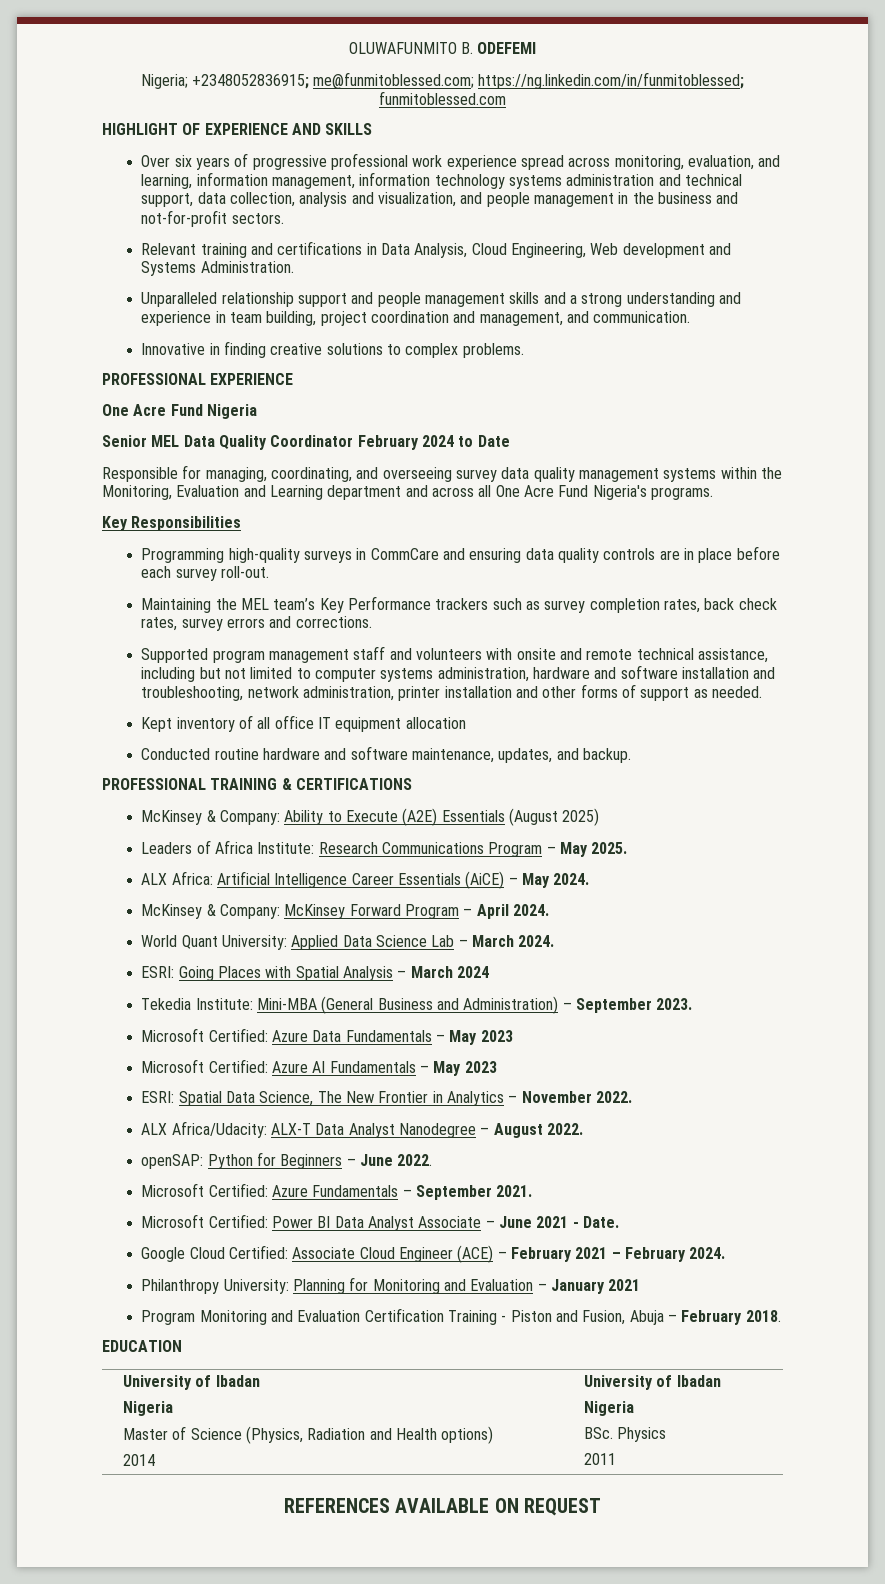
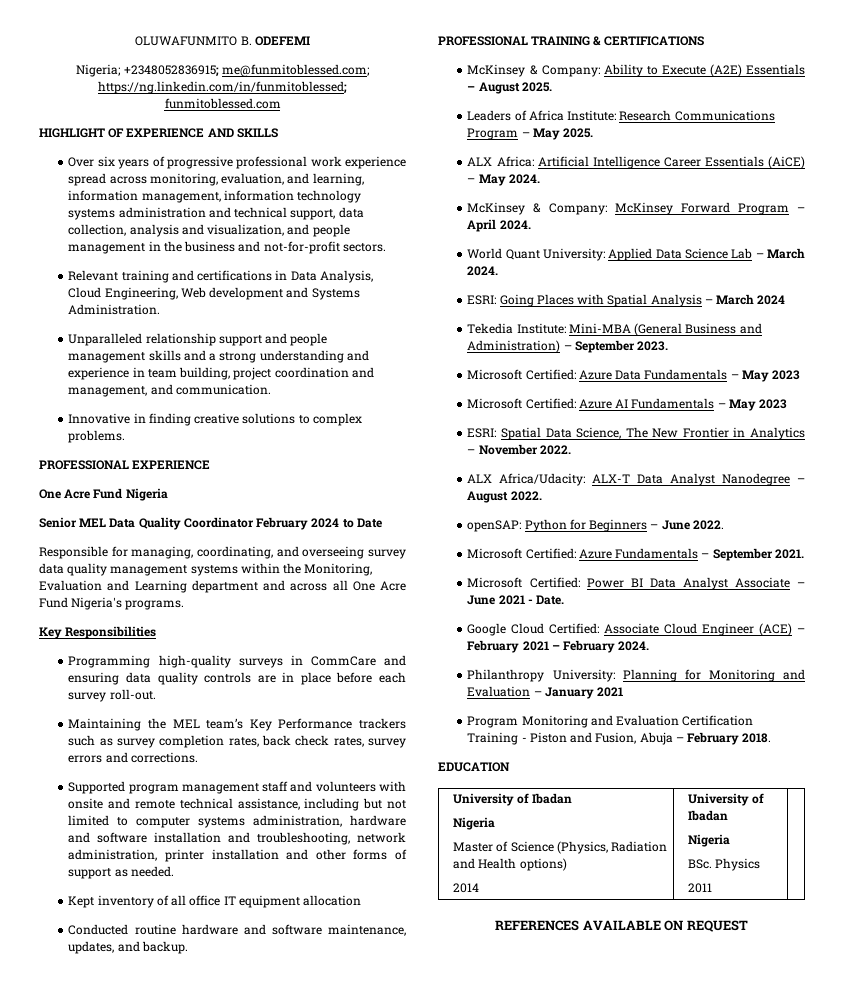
- McKinsey & Company: Ability to Execute (A2E) Essentials (August 2025)
+ McKinsey & Company: Ability to Execute (A2E) Essentials – August 2025.

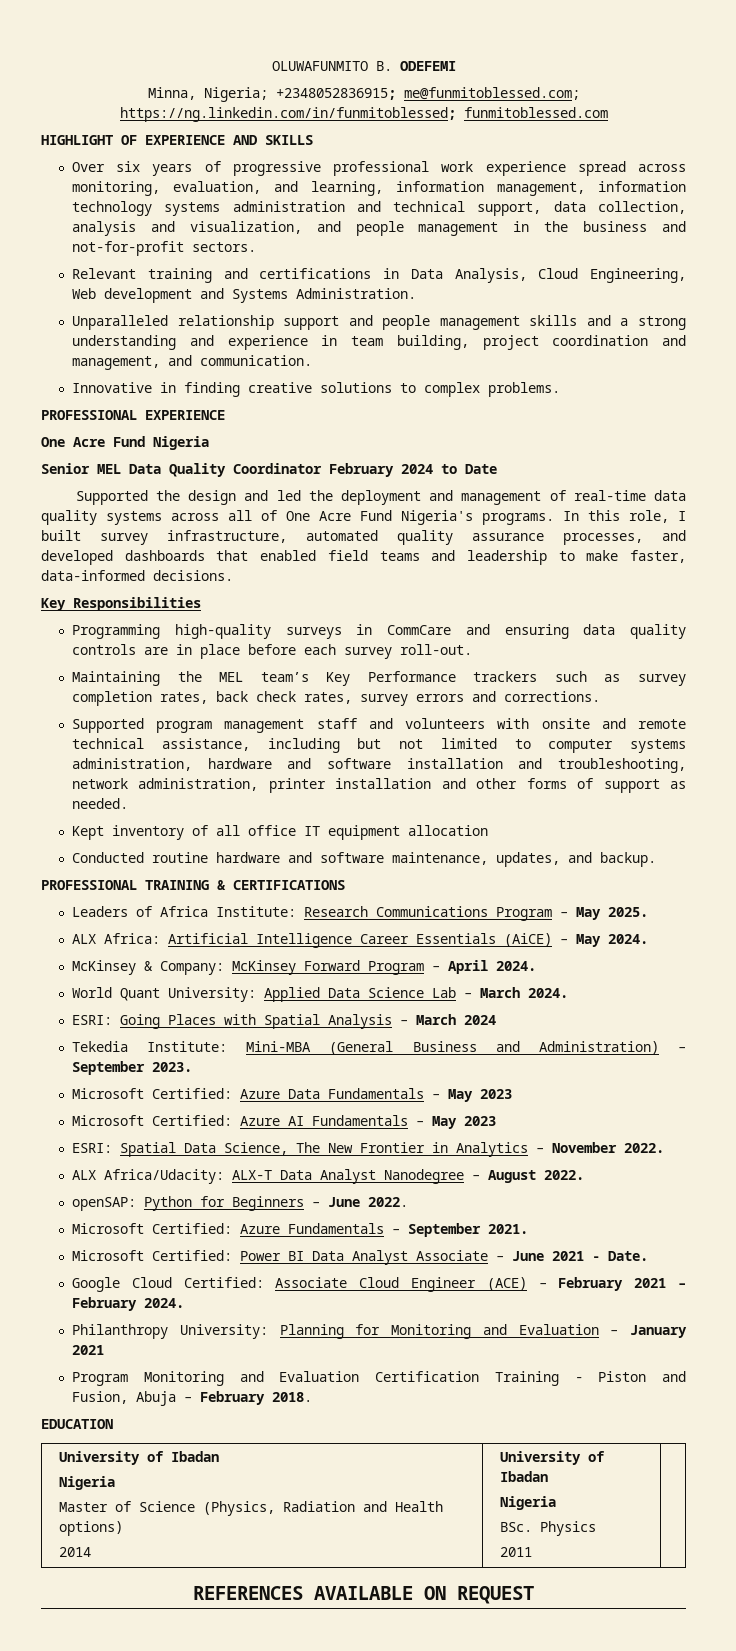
- Nigeria; +2348052836915; me@funmitoblessed.com; https://ng.linkedin.com/in/funmitoblessed; funmitoblessed.com
+ Minna, Nigeria; +2348052836915; me@funmitoblessed.com; https://ng.linkedin.com/in/funmitoblessed; funmitoblessed.com
- Responsible for managing, coordinating, and overseeing survey data quality management systems within the Monitoring, Evaluation and Learning department and across all One Acre Fund Nigeria's programs.
+ Supported the design and led the deployment and management of real-time data quality systems across all of One Acre Fund Nigeria's programs. In this role, I built survey infrastructure, automated quality assurance processes, and developed dashboards that enabled field teams and leadership to make faster, data-informed decisions.
- McKinsey & Company: Ability to Execute (A2E) Essentials – August 2025.

